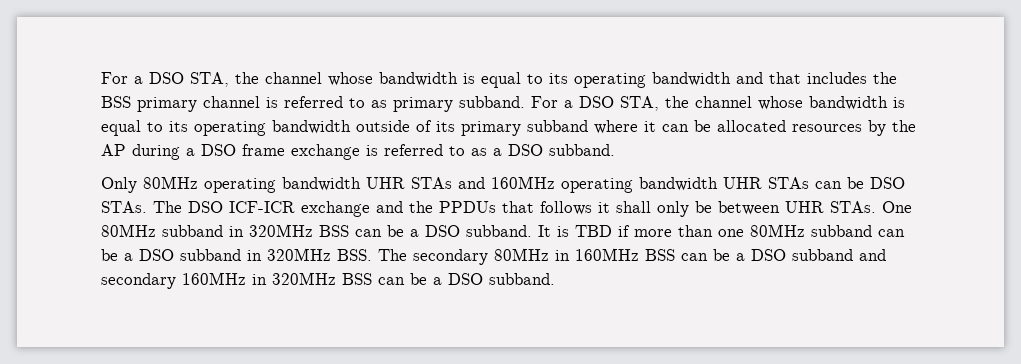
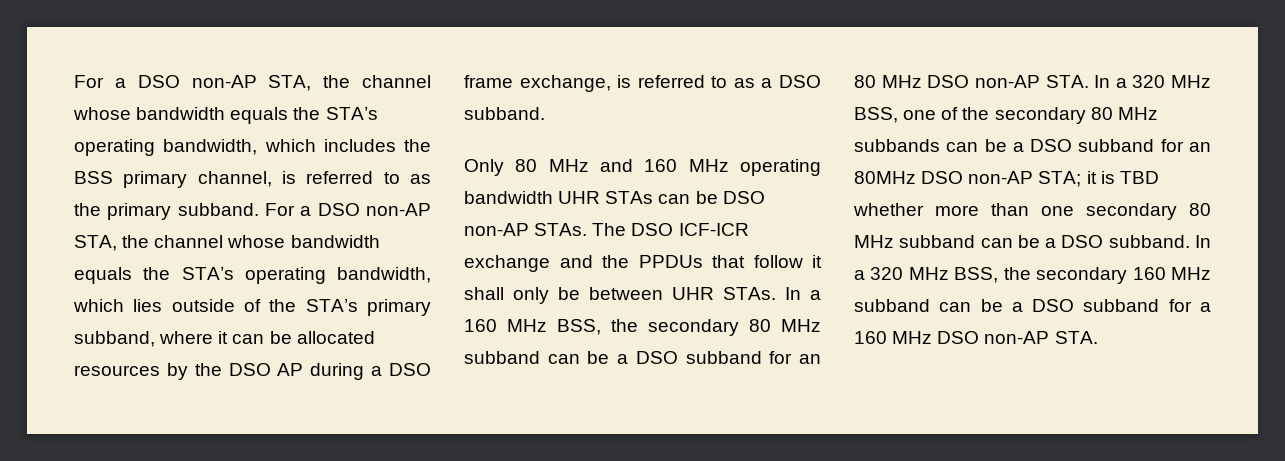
- For a DSO STA, the channel whose bandwidth is equal to its operating bandwidth and that includes the BSS primary channel is referred to as primary subband.
+ For a DSO non-AP STA, the channel whose bandwidth equals the STA’s operating bandwidth, which includes the BSS primary channel, is referred to as the primary subband.
- For a DSO STA, the channel whose bandwidth is equal to its operating bandwidth outside of its primary subband where it can be allocated resources by the AP during a DSO frame exchange is referred to as a DSO subband.
+ For a DSO non-AP STA, the channel whose bandwidth equals the STA’s operating bandwidth, which lies outside of the STA’s primary subband, where it can be allocated resources by the DSO AP during a DSO frame exchange, is referred to as a DSO subband.
- Only 80MHz operating bandwidth UHR STAs and 160MHz operating bandwidth UHR STAs can be DSO STAs.
+ Only 80 MHz and 160 MHz operating bandwidth UHR STAs can be DSO non-AP STAs.
- The DSO ICF-ICR exchange and the PPDUs that follows it shall only be between UHR STAs.
+ The DSO ICF-ICR exchange and the PPDUs that follow it shall only be between UHR STAs.
- One 80MHz subband in 320MHz BSS can be a DSO subband. It is TBD if more than one 80MHz subband can be a DSO subband in 320MHz BSS. The secondary 80MHz in 160MHz BSS can be a DSO subband and secondary 160MHz in 320MHz BSS can be a DSO subband.
+ In a 160 MHz BSS, the secondary 80 MHz subband can be a DSO subband for an 80 MHz DSO non-AP STA. In a 320 MHz BSS, one of the secondary 80 MHz subbands can be a DSO subband for an 80MHz DSO non-AP STA; it is TBD whether more than one secondary 80 MHz subband can be a DSO subband. In a 320 MHz BSS, the secondary 160 MHz subband can be a DSO subband for a 160 MHz DSO non-AP STA.

